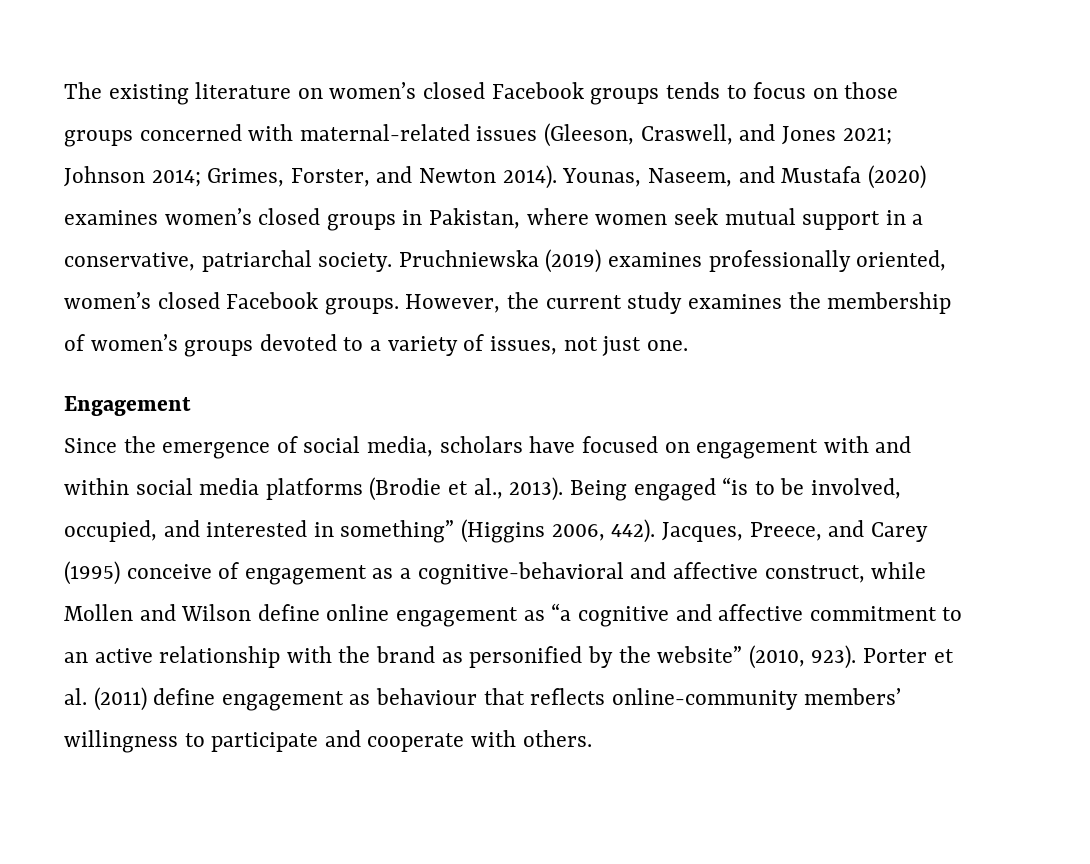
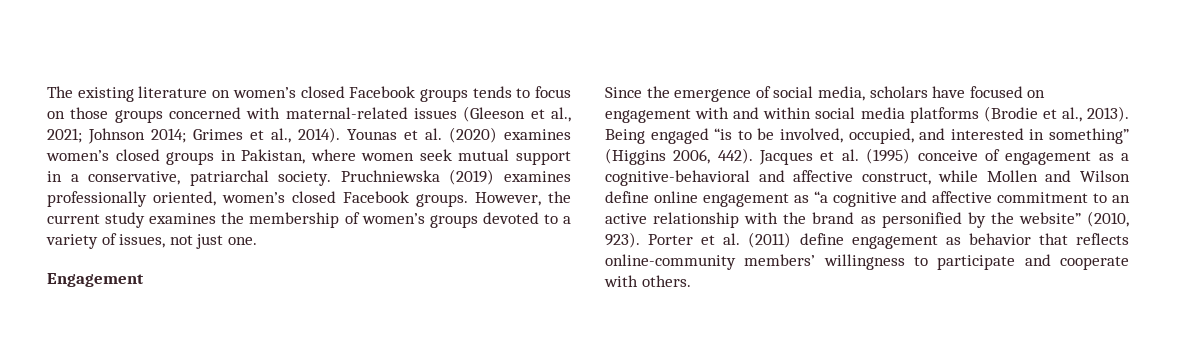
- The existing literature on women’s closed Facebook groups tends to focus on those groups concerned with maternal-related issues (Gleeson, Craswell, and Jones 2021; Johnson 2014; Grimes, Forster, and Newton 2014). Younas, Naseem, and Mustafa (2020) examines women’s closed groups in Pakistan, where women seek mutual support in a conservative, patriarchal society.
+ The existing literature on women’s closed Facebook groups tends to focus on those groups concerned with maternal-related issues (Gleeson et al., 2021; Johnson 2014; Grimes et al., 2014). Younas et al. (2020) examines women’s closed groups in Pakistan, where women seek mutual support in a conservative, patriarchal society.
- Jacques, Preece, and Carey (1995) conceive of engagement as a cognitive-behavioral and affective construct, while Mollen and Wilson define online engagement as “a cognitive and affective commitment to an active relationship with the brand as personified by the website” (2010, 923).
+ Jacques et al. (1995) conceive of engagement as a cognitive-behavioral and affective construct, while Mollen and Wilson define online engagement as “a cognitive and affective commitment to an active relationship with the brand as personified by the website” (2010, 923).
- Porter et al. (2011) define engagement as behaviour that reflects online-community members’ willingness to participate and cooperate with others.
+ Porter et al. (2011) define engagement as behavior that reflects online-community members’ willingness to participate and cooperate with others.

